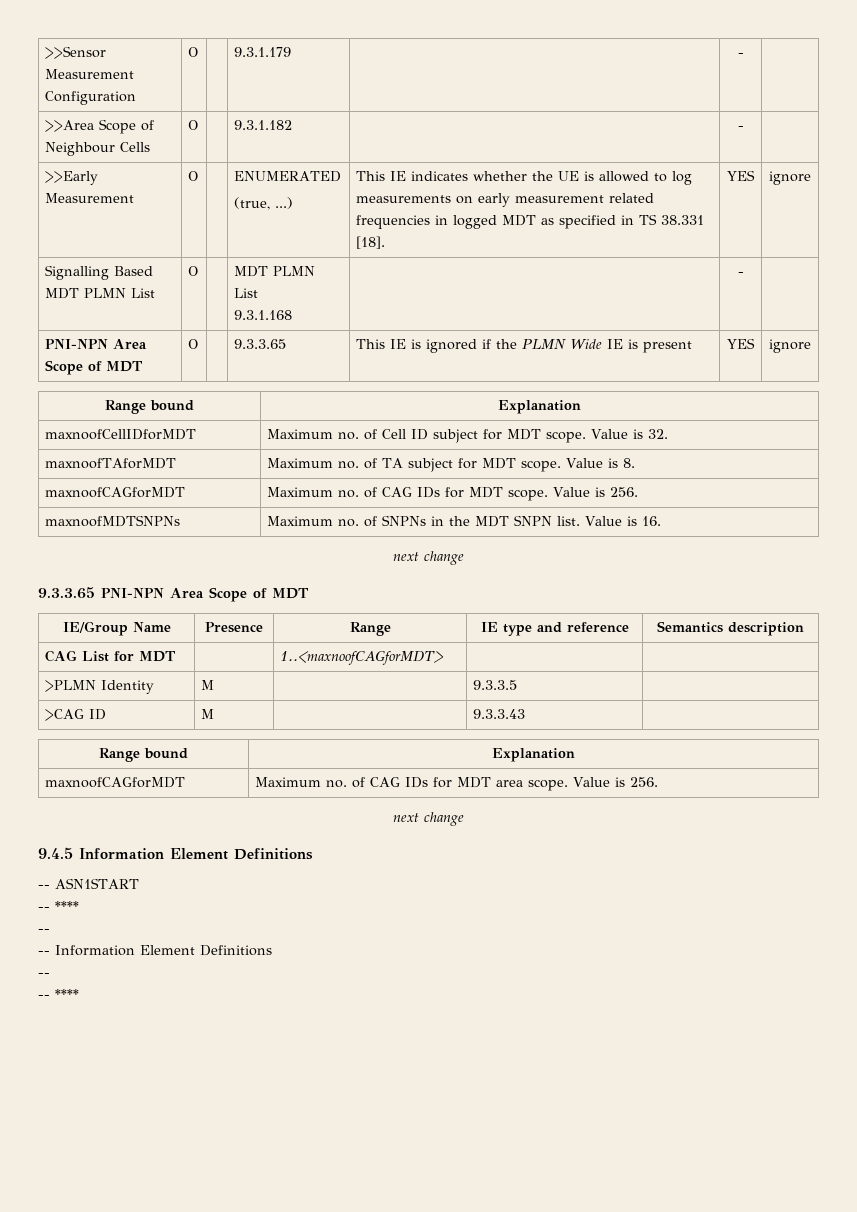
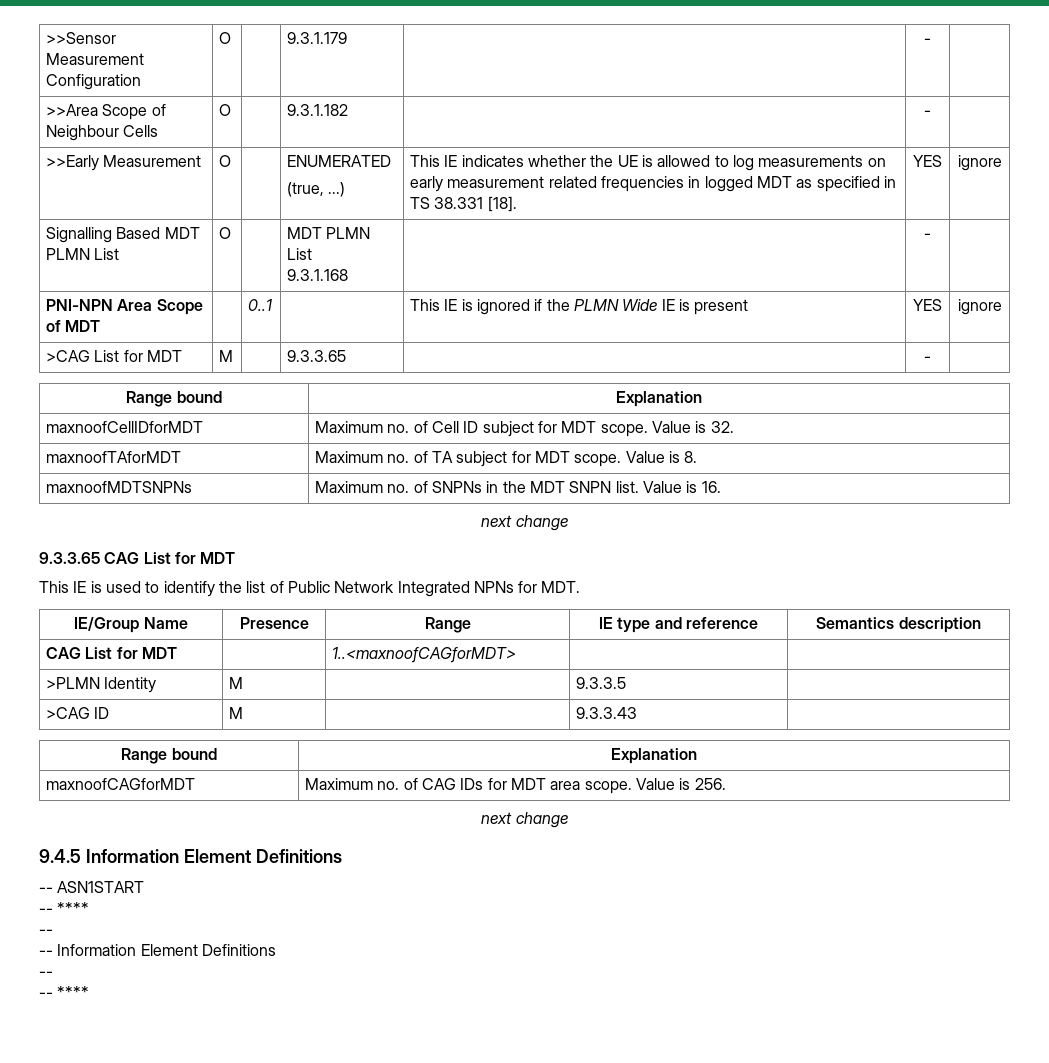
- PNI-NPN Area Scope of MDT | O | | 9.3.3.65 | This IE is ignored if the PLMN Wide IE is present | YES | ignore
+ PNI-NPN Area Scope of MDT | | 0..1 | | This IE is ignored if the PLMN Wide IE is present | YES | ignore
+ >CAG List for MDT | M | | 9.3.3.65 | | - |
- maxnoofCAGforMDT | Maximum no. of CAG IDs for MDT scope. Value is 256.
- 9.3.3.65 PNI-NPN Area Scope of MDT
+ 9.3.3.65 CAG List for MDT
+ This IE is used to identify the list of Public Network Integrated NPNs for MDT.

